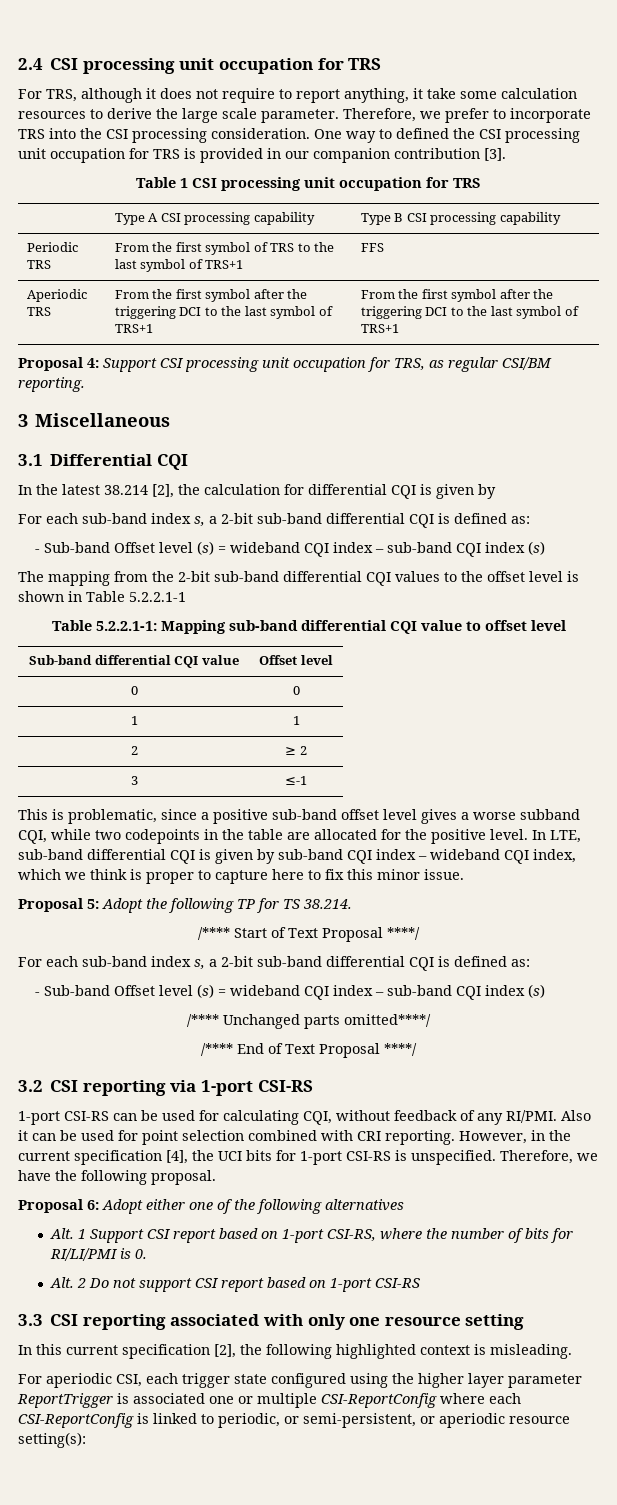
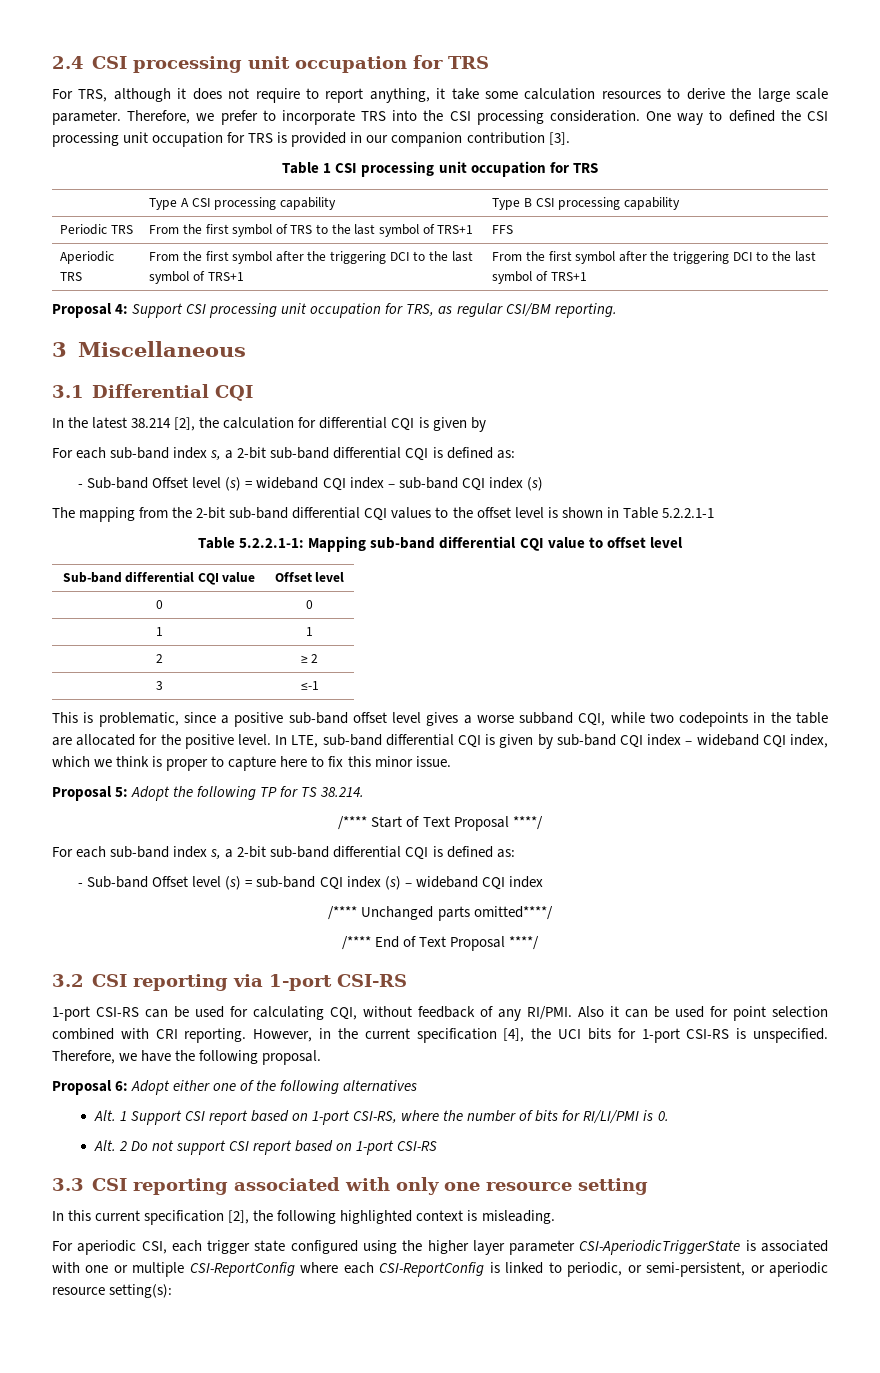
  /**** Start of Text Proposal ****/
  For each sub-band index s, a 2-bit sub-band differential CQI is defined as:
- - Sub-band Offset level (s) = wideband CQI index – sub-band CQI index (s)
+ - Sub-band Offset level (s) = sub-band CQI index (s) – wideband CQI index
- For aperiodic CSI, each trigger state configured using the higher layer parameter ReportTrigger is associated one or multiple CSI-ReportConfig where each CSI-ReportConfig is linked to periodic, or semi-persistent, or aperiodic resource setting(s):
+ For aperiodic CSI, each trigger state configured using the higher layer parameter CSI-AperiodicTriggerState is associated with one or multiple CSI-ReportConfig where each CSI-ReportConfig is linked to periodic, or semi-persistent, or aperiodic resource setting(s):

